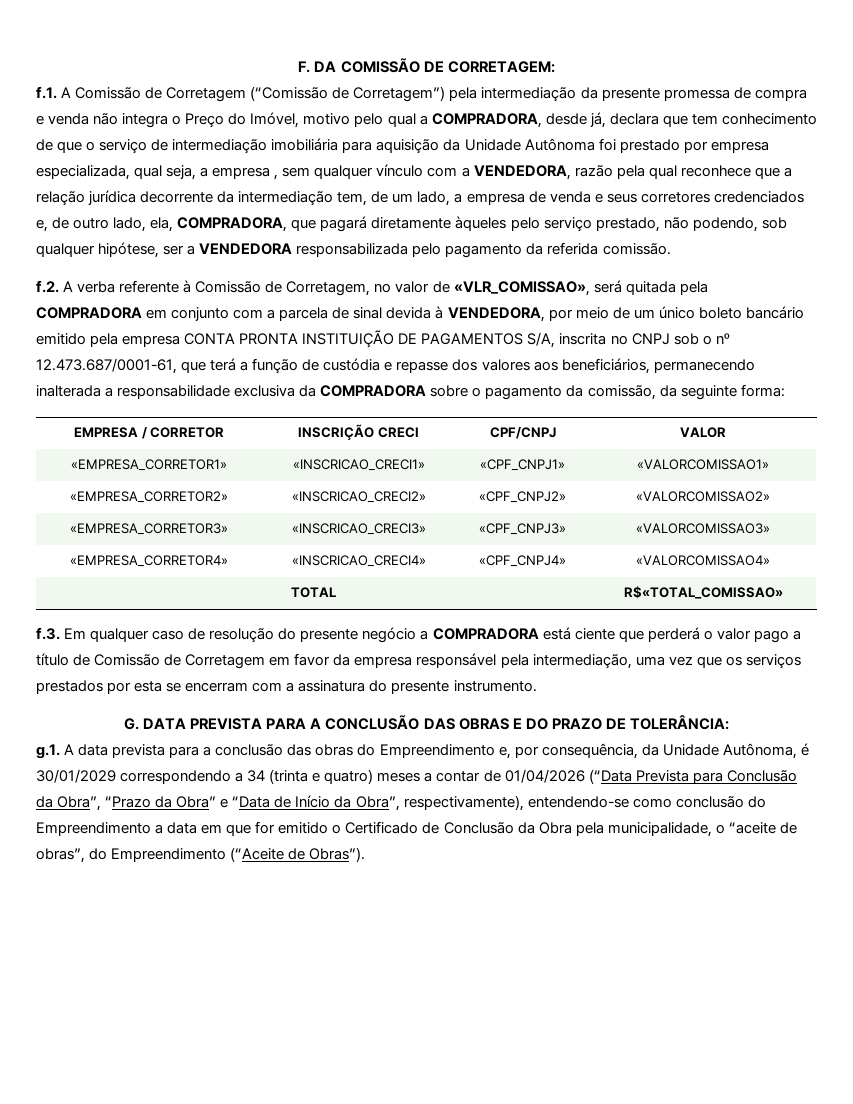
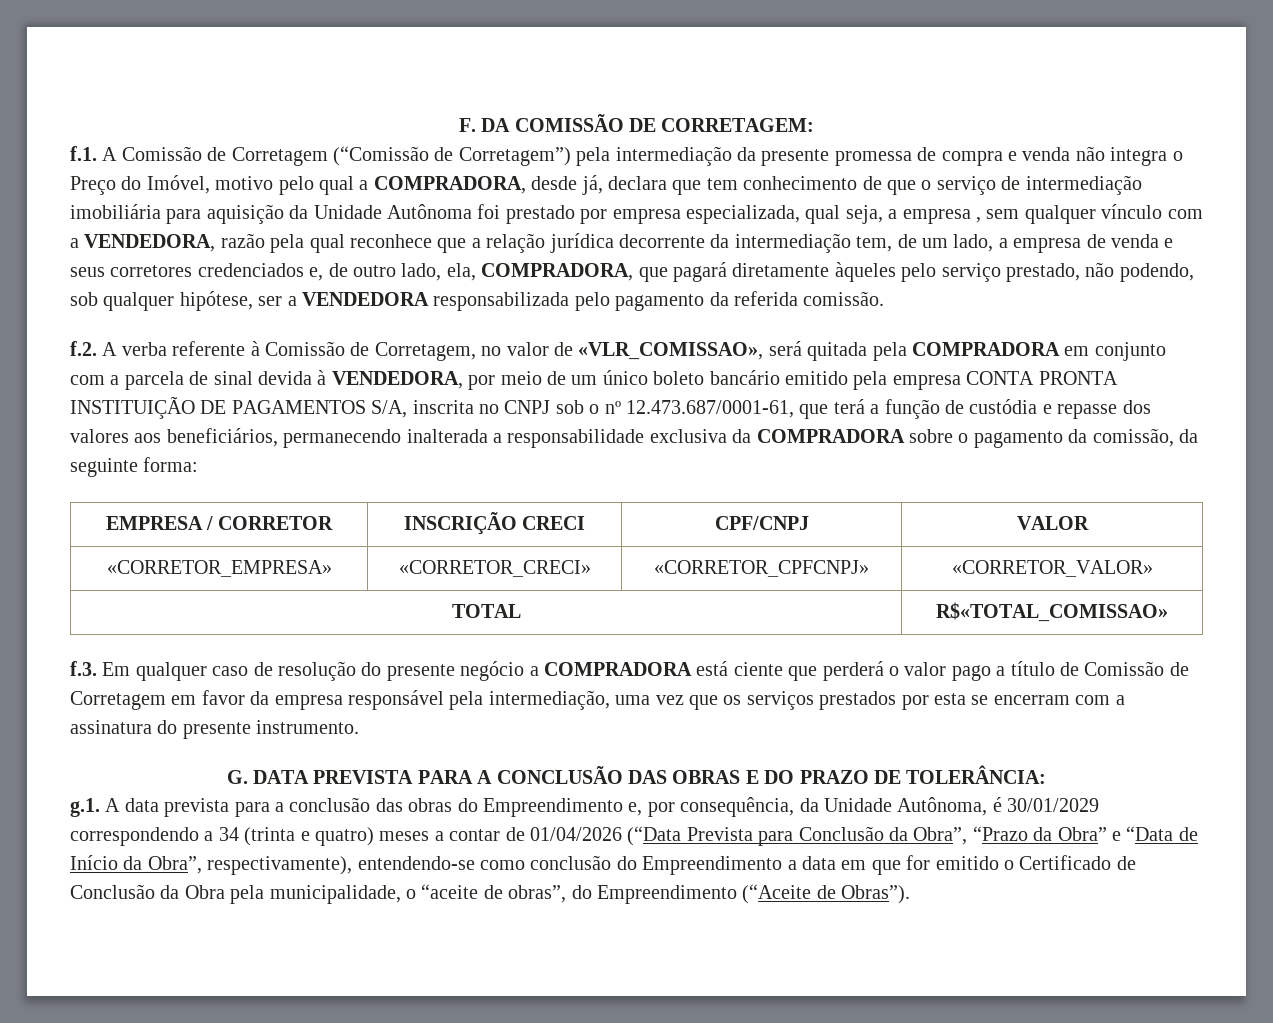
- «EMPRESA_CORRETOR1» | «INSCRICAO_CRECI1» | «CPF_CNPJ1» | «VALORCOMISSAO1»
- «EMPRESA_CORRETOR2» | «INSCRICAO_CRECI2» | «CPF_CNPJ2» | «VALORCOMISSAO2»
- «EMPRESA_CORRETOR3» | «INSCRICAO_CRECI3» | «CPF_CNPJ3» | «VALORCOMISSAO3»
- «EMPRESA_CORRETOR4» | «INSCRICAO_CRECI4» | «CPF_CNPJ4» | «VALORCOMISSAO4»
+ «CORRETOR_EMPRESA» | «CORRETOR_CRECI» | «CORRETOR_CPFCNPJ» | «CORRETOR_VALOR»

